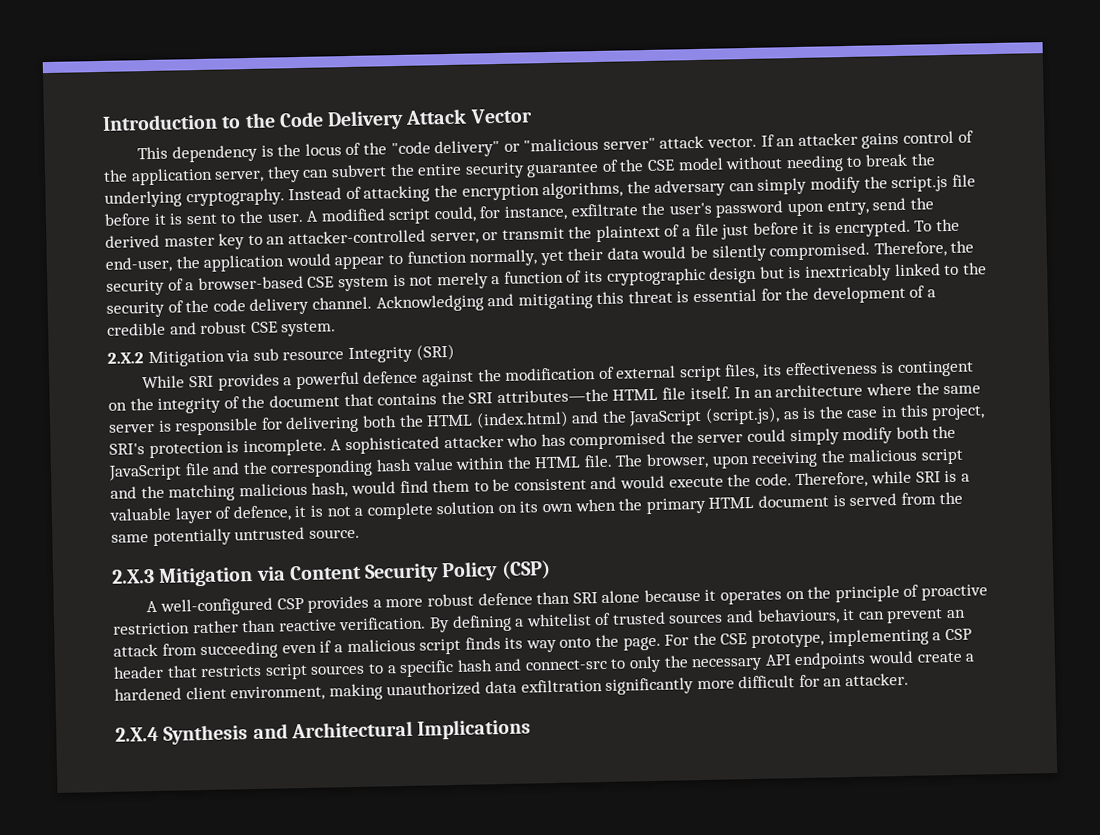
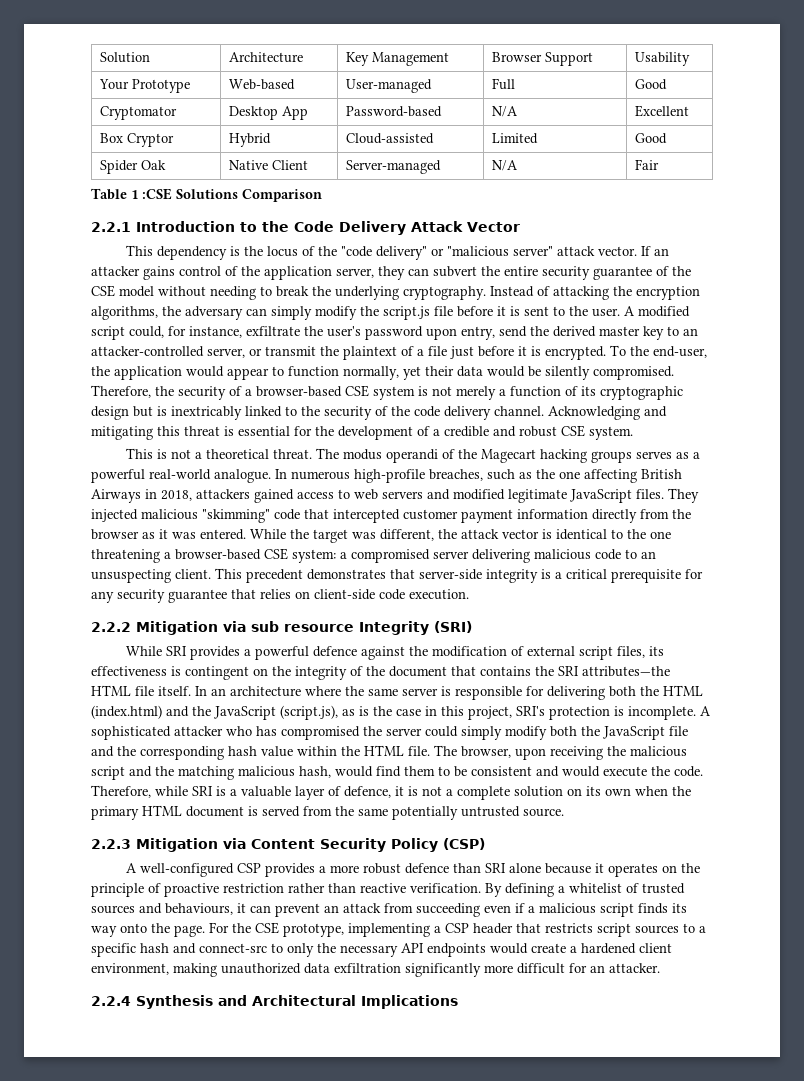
- Introduction to the Code Delivery Attack Vector
+ Solution | Architecture | Key Management | Browser Support | Usability
+ Your Prototype | Web-based | User-managed | Full | Good
+ Cryptomator | Desktop App | Password-based | N/A | Excellent
+ Box Cryptor | Hybrid | Cloud-assisted | Limited | Good
+ Spider Oak | Native Client | Server-managed | N/A | Fair
+ Table 1 :CSE Solutions Comparison
+ 2.2.1 Introduction to the Code Delivery Attack Vector
- 2.X.2 Mitigation via sub resource Integrity (SRI)
+ This is not a theoretical threat. The modus operandi of the Magecart hacking groups serves as a powerful real-world analogue. In numerous high-profile breaches, such as the one affecting British Airways in 2018, attackers gained access to web servers and modified legitimate JavaScript files. They injected malicious "skimming" code that intercepted customer payment information directly from the browser as it was entered. While the target was different, the attack vector is identical to the one threatening a browser-based CSE system: a compromised server delivering malicious code to an unsuspecting client. This precedent demonstrates that server-side integrity is a critical prerequisite for any security guarantee that relies on client-side code execution.
+ 2.2.2 Mitigation via sub resource Integrity (SRI)
- 2.X.3 Mitigation via Content Security Policy (CSP)
+ 2.2.3 Mitigation via Content Security Policy (CSP)
- 2.X.4 Synthesis and Architectural Implications
+ 2.2.4 Synthesis and Architectural Implications

